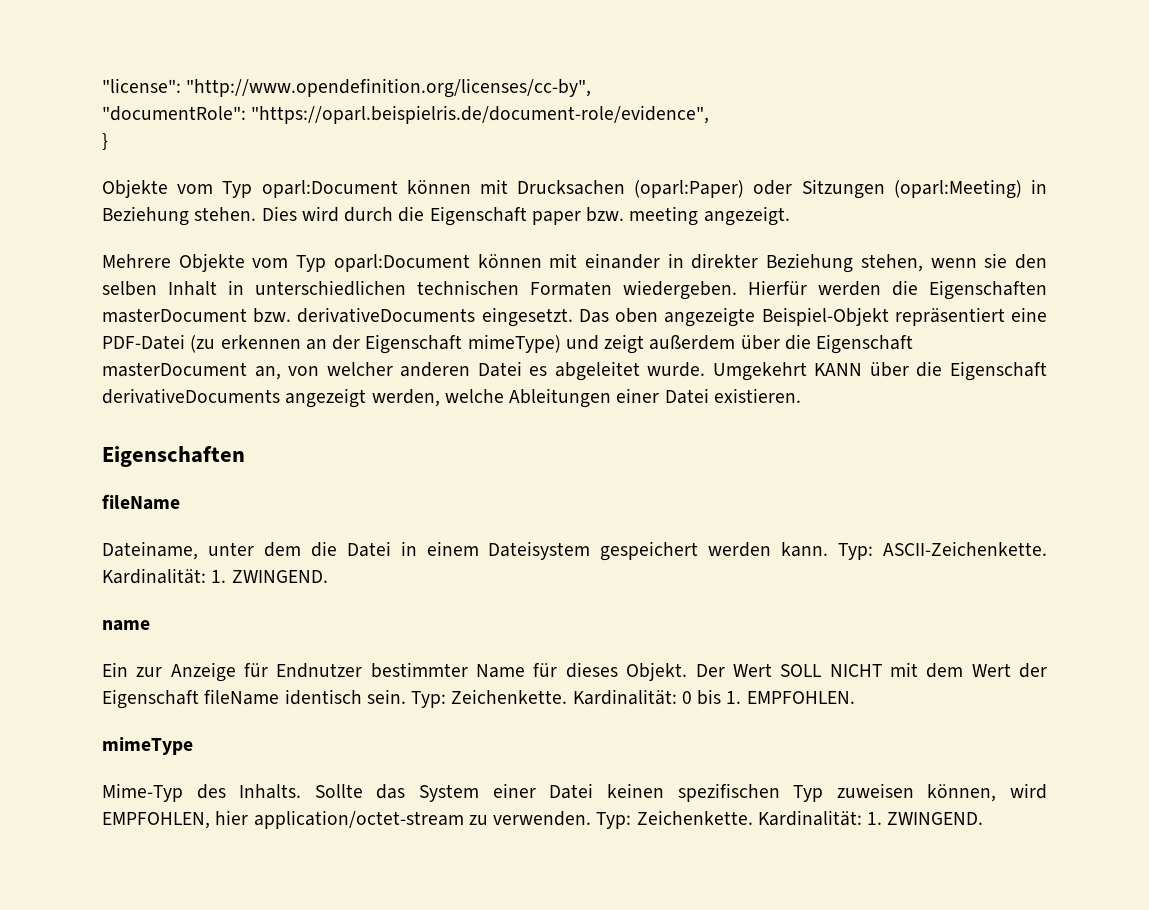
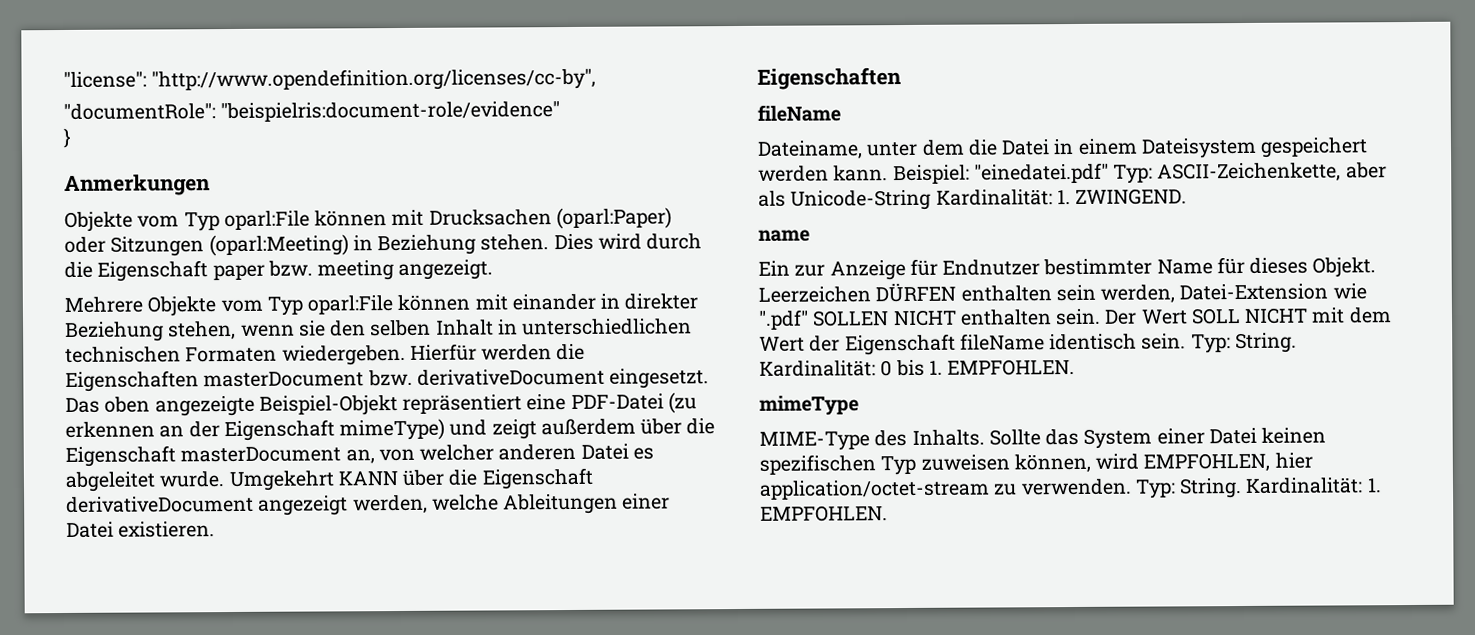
- "documentRole": "https://oparl.beispielris.de/document-role/evidence",
+ "documentRole": "beispielris:document-role/evidence"
- Objekte vom Typ oparl:Document können mit Drucksachen (oparl:Paper) oder Sitzungen (oparl:Meeting) in Beziehung stehen.
+ Anmerkungen
+ Objekte vom Typ oparl:File können mit Drucksachen (oparl:Paper) oder Sitzungen (oparl:Meeting) in Beziehung stehen.
- Mehrere Objekte vom Typ oparl:Document können mit einander in direkter Beziehung stehen, wenn sie den selben Inhalt in unterschiedlichen technischen Formaten wiedergeben.
+ Mehrere Objekte vom Typ oparl:File können mit einander in direkter Beziehung stehen, wenn sie den selben Inhalt in unterschiedlichen technischen Formaten wiedergeben.
- Hierfür werden die Eigenschaften masterDocument bzw. derivativeDocuments eingesetzt.
+ Hierfür werden die Eigenschaften masterDocument bzw. derivativeDocument eingesetzt.
- Umgekehrt KANN über die Eigenschaft derivativeDocuments angezeigt werden, welche Ableitungen einer Datei existieren.
+ Umgekehrt KANN über die Eigenschaft derivativeDocument angezeigt werden, welche Ableitungen einer Datei existieren.
- Typ: ASCII-Zeichenkette. Kardinalität: 1. ZWINGEND.
+ Beispiel: "einedatei.pdf" Typ: ASCII-Zeichenkette, aber als Unicode-String Kardinalität: 1. ZWINGEND.
+ Leerzeichen DÜRFEN enthalten sein werden, Datei-Extension wie ".pdf" SOLLEN NICHT enthalten sein.
- Der Wert SOLL NICHT mit dem Wert der Eigenschaft fileName identisch sein. Typ: Zeichenkette.
+ Der Wert SOLL NICHT mit dem Wert der Eigenschaft fileName identisch sein. Typ: String.
- Mime-Typ des Inhalts.
+ MIME-Type des Inhalts.
- Typ: Zeichenkette. Kardinalität: 1. ZWINGEND.
+ Typ: String. Kardinalität: 1. EMPFOHLEN.

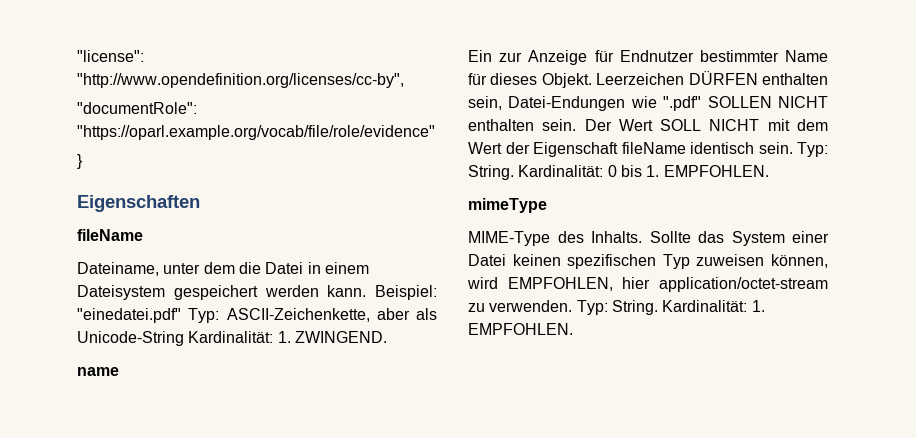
- "documentRole": "beispielris:document-role/evidence"
+ "documentRole": "https://oparl.example.org/vocab/file/role/evidence"
- Anmerkungen
- Objekte vom Typ oparl:File können mit Drucksachen (oparl:Paper) oder Sitzungen (oparl:Meeting) in Beziehung stehen. Dies wird durch die Eigenschaft paper bzw. meeting angezeigt.
- Mehrere Objekte vom Typ oparl:File können mit einander in direkter Beziehung stehen, wenn sie den selben Inhalt in unterschiedlichen technischen Formaten wiedergeben. Hierfür werden die Eigenschaften masterDocument bzw. derivativeDocument eingesetzt. Das oben angezeigte Beispiel-Objekt repräsentiert eine PDF-Datei (zu erkennen an der Eigenschaft mimeType) und zeigt außerdem über die Eigenschaft masterDocument an, von welcher anderen Datei es abgeleitet wurde. Umgekehrt KANN über die Eigenschaft derivativeDocument angezeigt werden, welche Ableitungen einer Datei existieren.
- Leerzeichen DÜRFEN enthalten sein werden, Datei-Extension wie ".pdf" SOLLEN NICHT enthalten sein.
+ Leerzeichen DÜRFEN enthalten sein, Datei-Endungen wie ".pdf" SOLLEN NICHT enthalten sein.

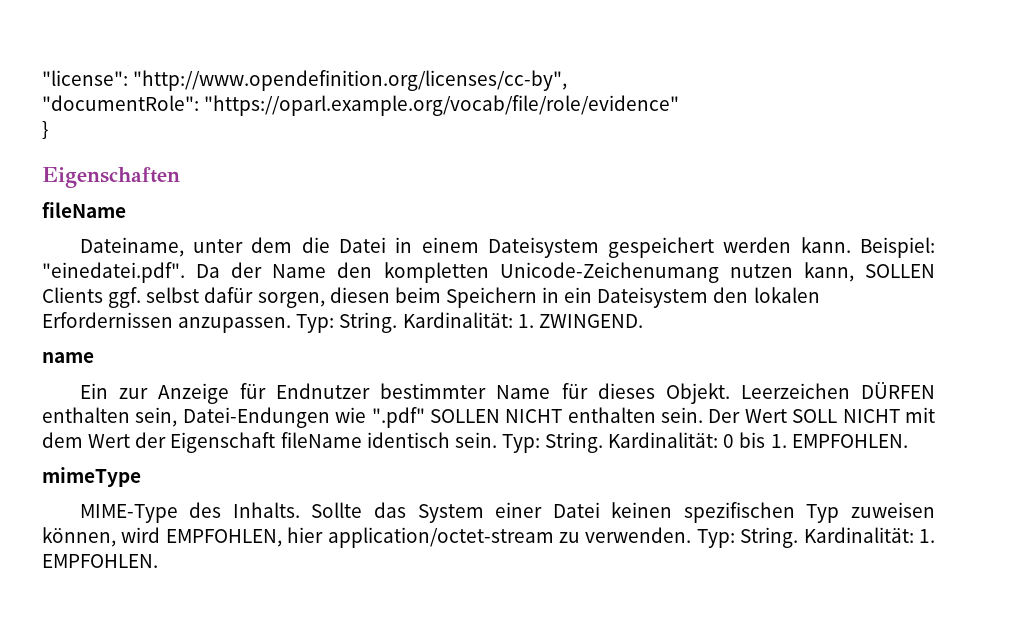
- Beispiel: "einedatei.pdf" Typ: ASCII-Zeichenkette, aber als Unicode-String Kardinalität: 1. ZWINGEND.
+ Beispiel: "einedatei.pdf". Da der Name den kompletten Unicode-Zeichenumang nutzen kann, SOLLEN Clients ggf. selbst dafür sorgen, diesen beim Speichern in ein Dateisystem den lokalen Erfordernissen anzupassen. Typ: String. Kardinalität: 1. ZWINGEND.

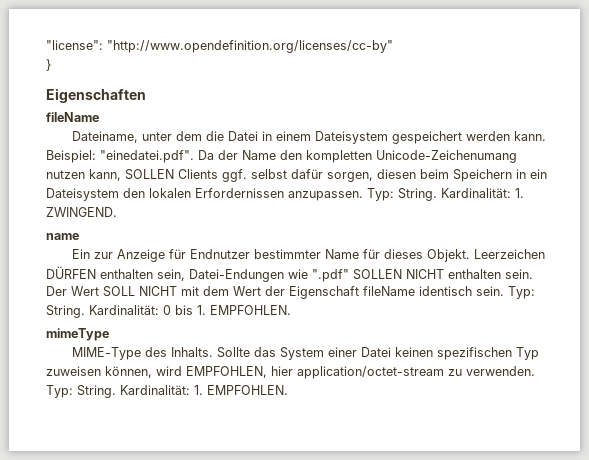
- "license": "http://www.opendefinition.org/licenses/cc-by",
- "documentRole": "https://oparl.example.org/vocab/file/role/evidence"
+ "license": "http://www.opendefinition.org/licenses/cc-by"

